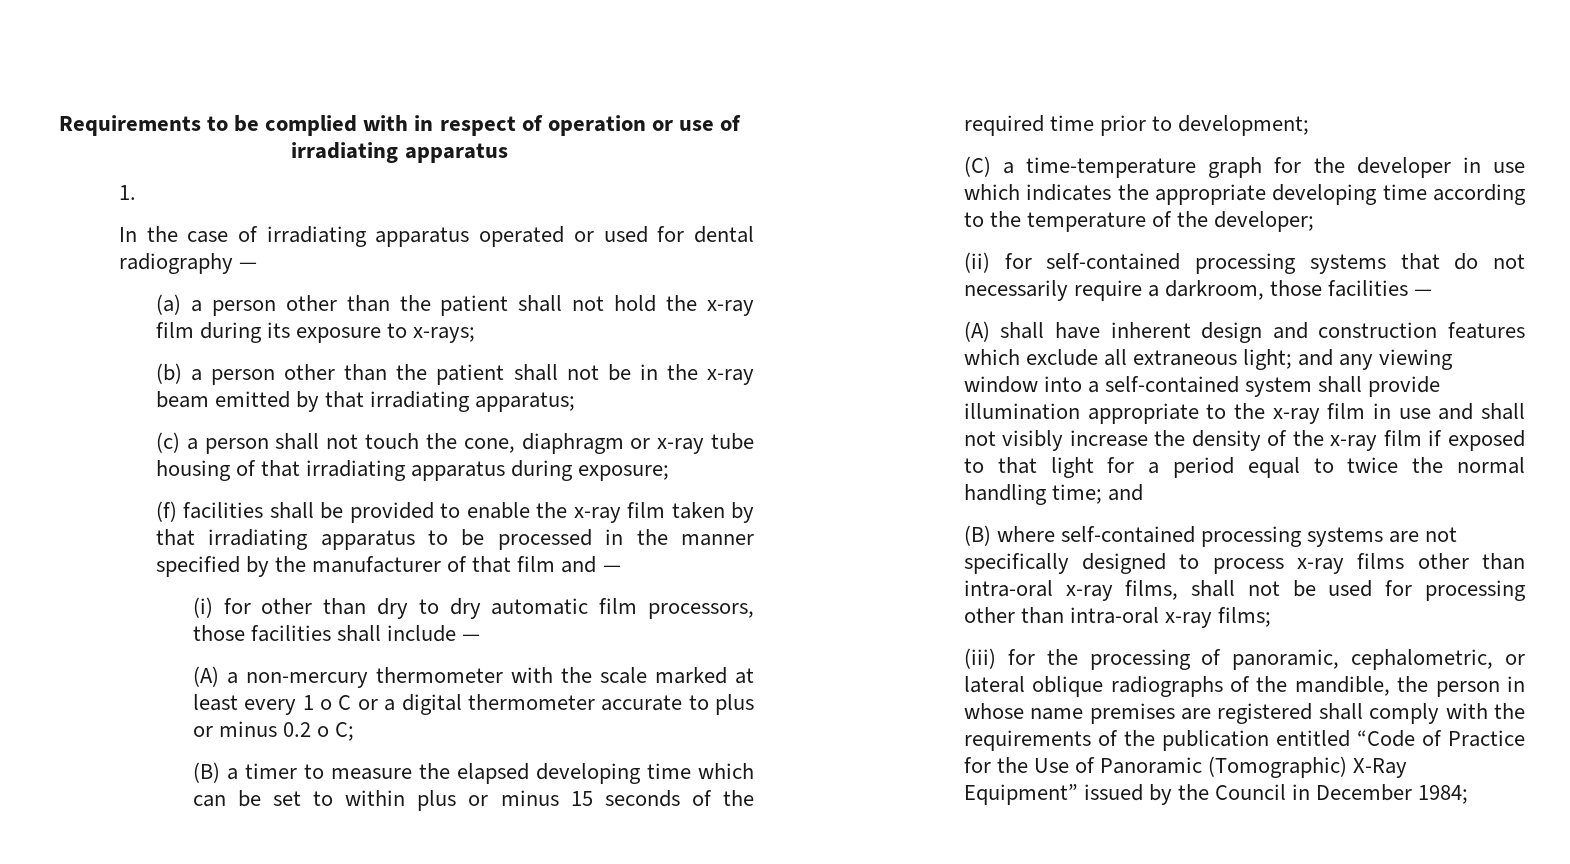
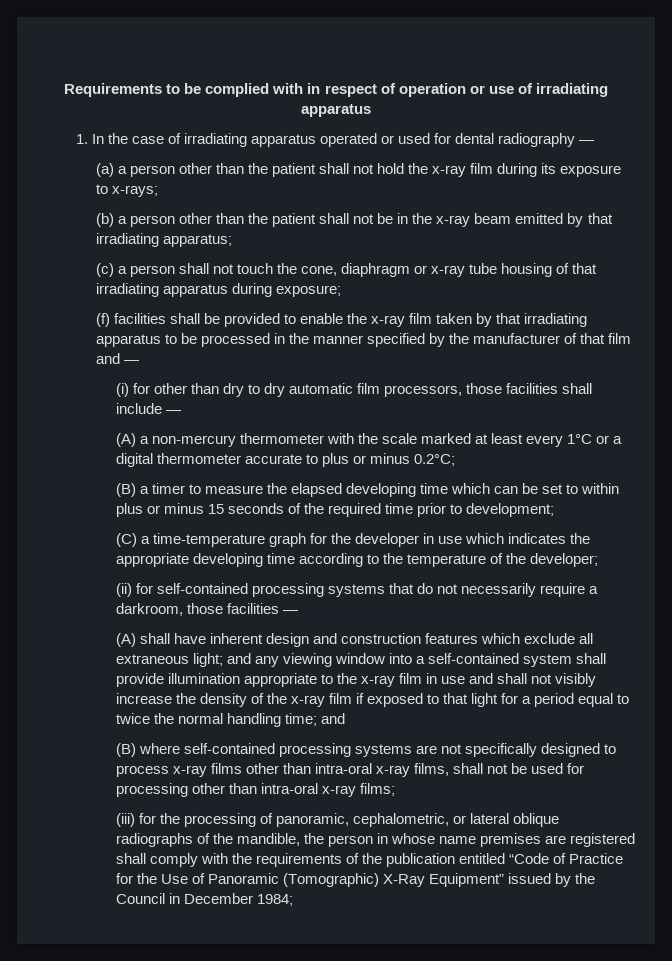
- 1.
- In the case of irradiating apparatus operated or used for dental radiography —
+ 1. In the case of irradiating apparatus operated or used for dental radiography —
- (A) a non-mercury thermometer with the scale marked at least every 1 o C or a digital thermometer accurate to plus or minus 0.2 o C;
+ (A) a non-mercury thermometer with the scale marked at least every 1°C or a digital thermometer accurate to plus or minus 0.2°C;

